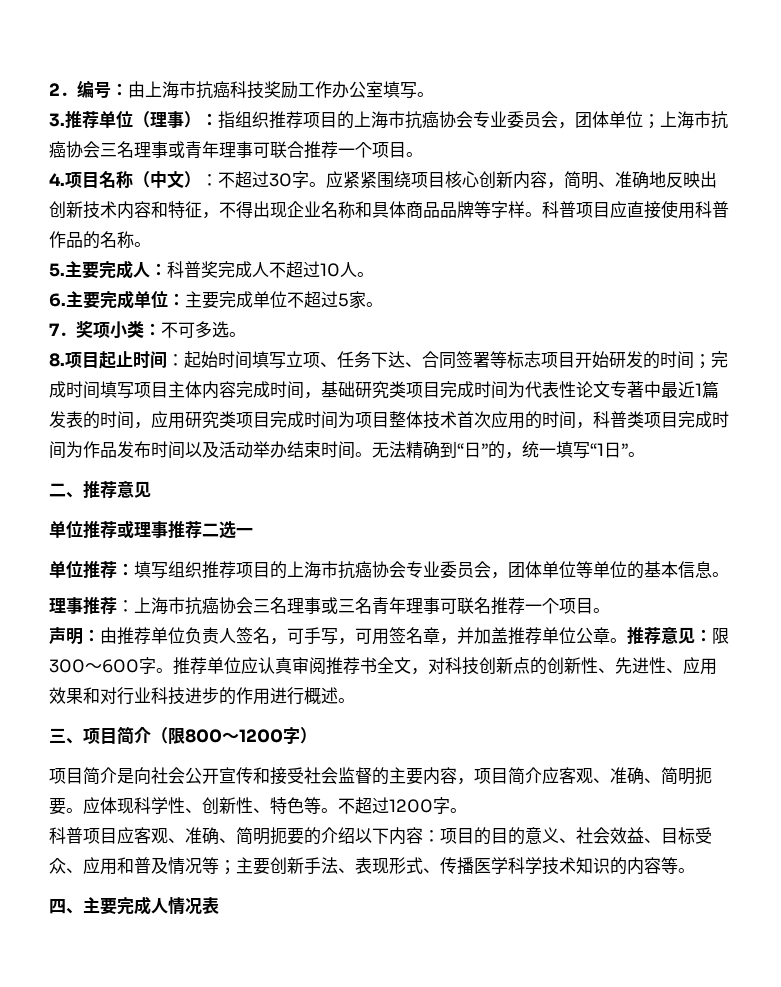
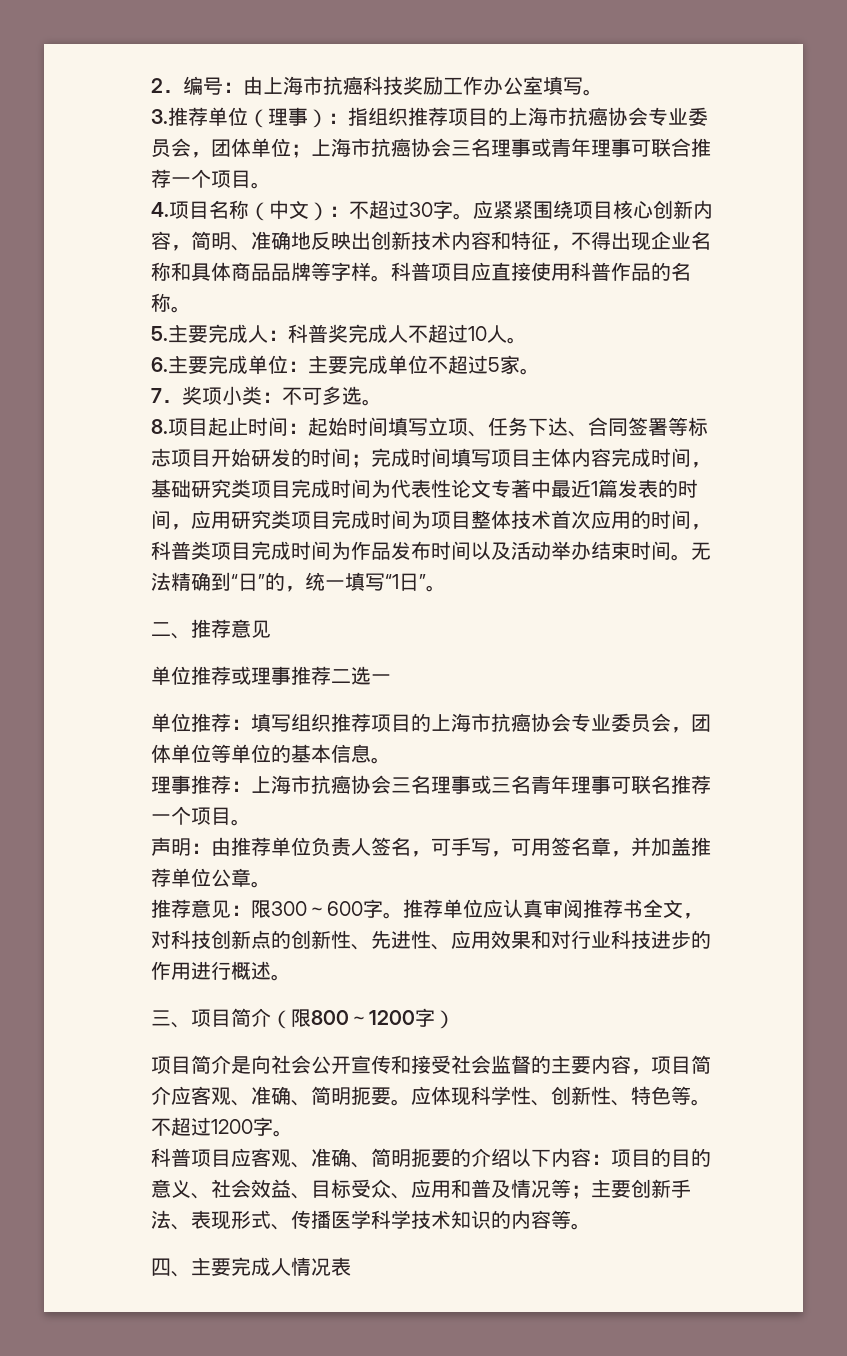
- 声明：由推荐单位负责人签名，可手写，可用签名章，并加盖推荐单位公章。推荐意见：限300～600字。
+ 声明：由推荐单位负责人签名，可手写，可用签名章，并加盖推荐单位公章。
+ 推荐意见：限300～600字。

